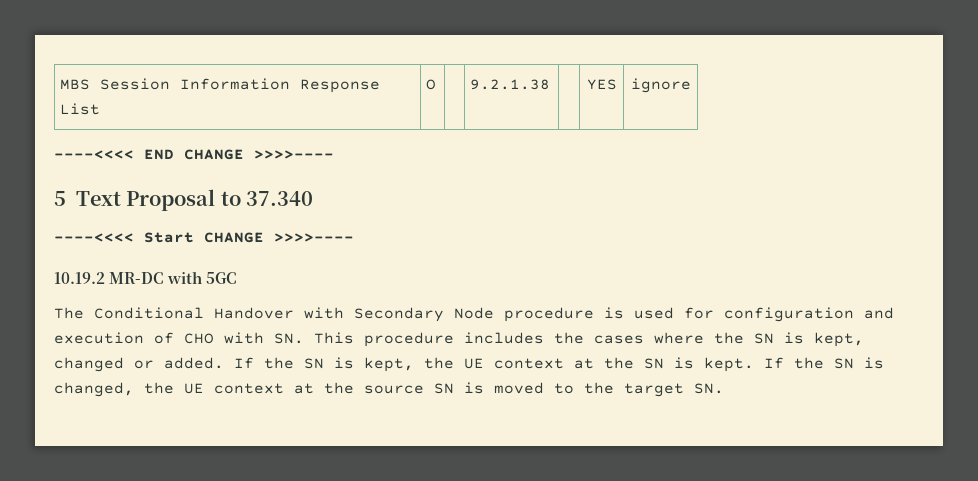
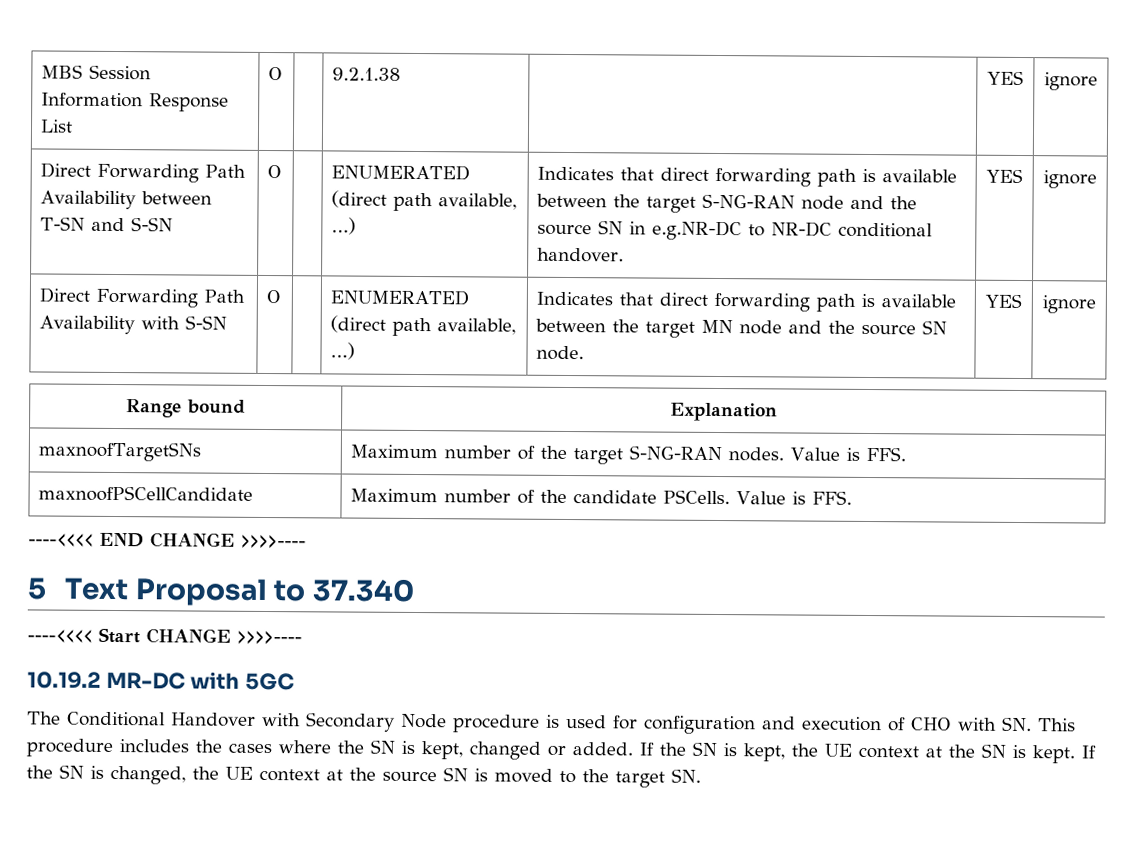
+ Direct Forwarding Path Availability between T-SN and S-SN | O | | ENUMERATED (direct path available, …) | Indicates that direct forwarding path is available between the target S-NG-RAN node and the source SN in e.g.NR-DC to NR-DC conditional handover. | YES | ignore
+ Direct Forwarding Path Availability with S-SN | O | | ENUMERATED (direct path available, …) | Indicates that direct forwarding path is available between the target MN node and the source SN node. | YES | ignore
+ Range bound | Explanation
+ maxnoofTargetSNs | Maximum number of the target S-NG-RAN nodes. Value is FFS.
+ maxnoofPSCellCandidate | Maximum number of the candidate PSCells. Value is FFS.

